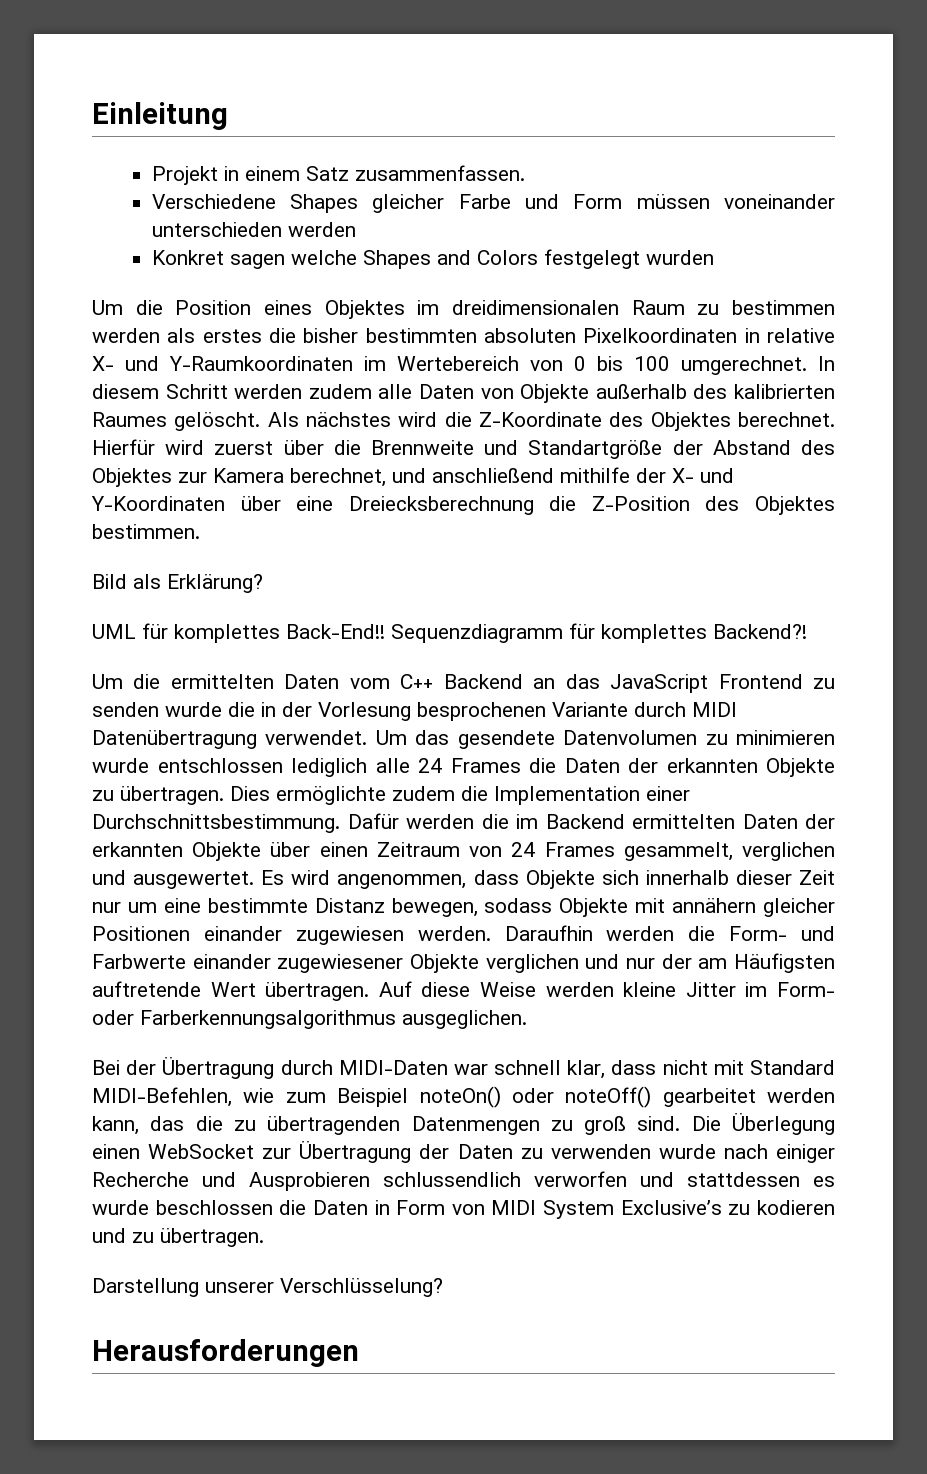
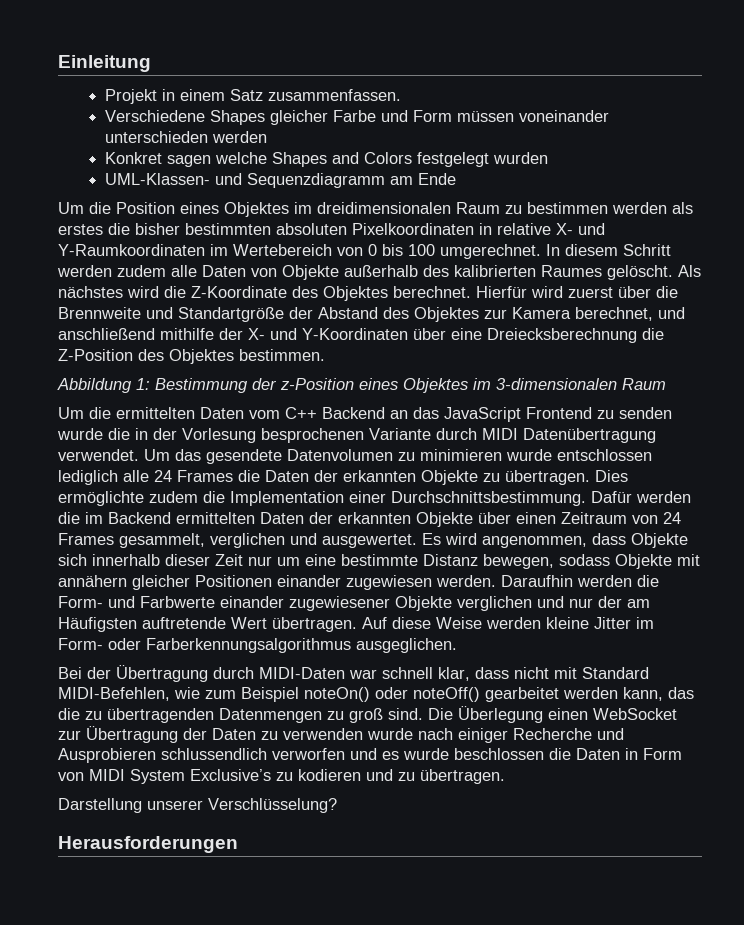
+ UML-Klassen- und Sequenzdiagramm am Ende
- Bild als Erklärung?
- UML für komplettes Back-End!! Sequenzdiagramm für komplettes Backend?!
+ Abbildung 1: Bestimmung der z-Position eines Objektes im 3-dimensionalen Raum
- Die Überlegung einen WebSocket zur Übertragung der Daten zu verwenden wurde nach einiger Recherche und Ausprobieren schlussendlich verworfen und stattdessen es wurde beschlossen die Daten in Form von MIDI System Exclusive’s zu kodieren und zu übertragen.
+ Die Überlegung einen WebSocket zur Übertragung der Daten zu verwenden wurde nach einiger Recherche und Ausprobieren schlussendlich verworfen und es wurde beschlossen die Daten in Form von MIDI System Exclusive’s zu kodieren und zu übertragen.

